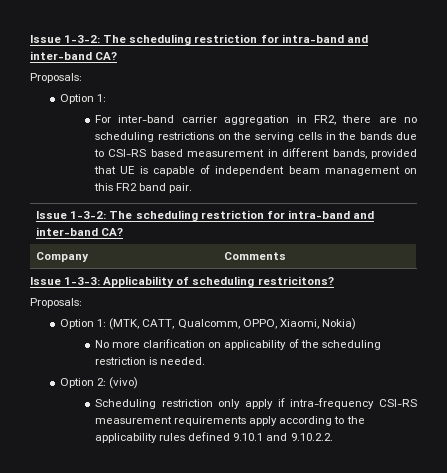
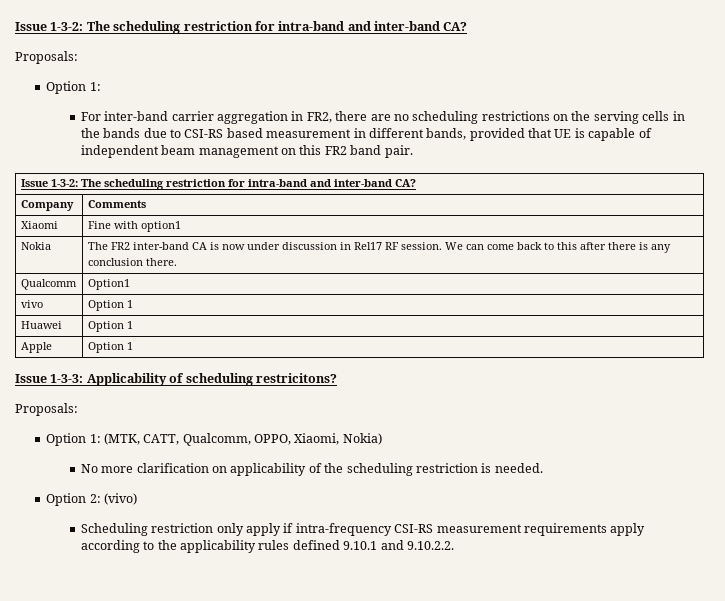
+ Xiaomi | Fine with option1
+ Nokia | The FR2 inter-band CA is now under discussion in Rel17 RF session. We can come back to this after there is any conclusion there.
+ Qualcomm | Option1
+ vivo | Option 1
+ Huawei | Option 1
+ Apple | Option 1

